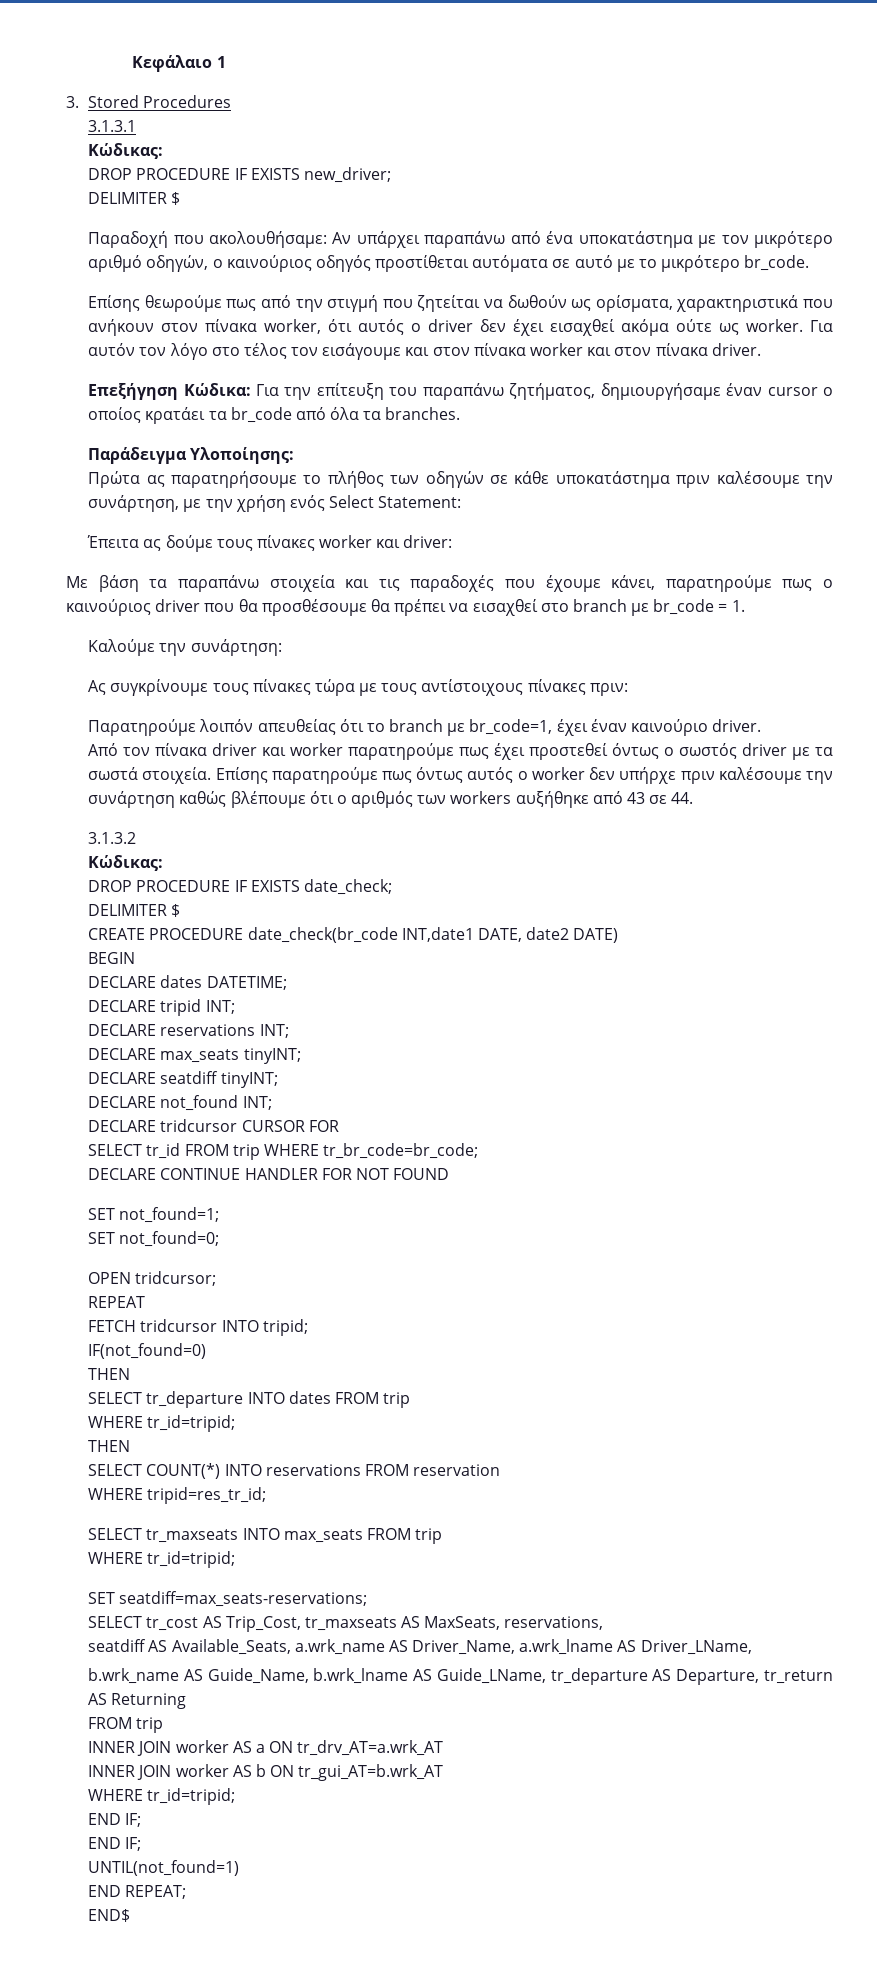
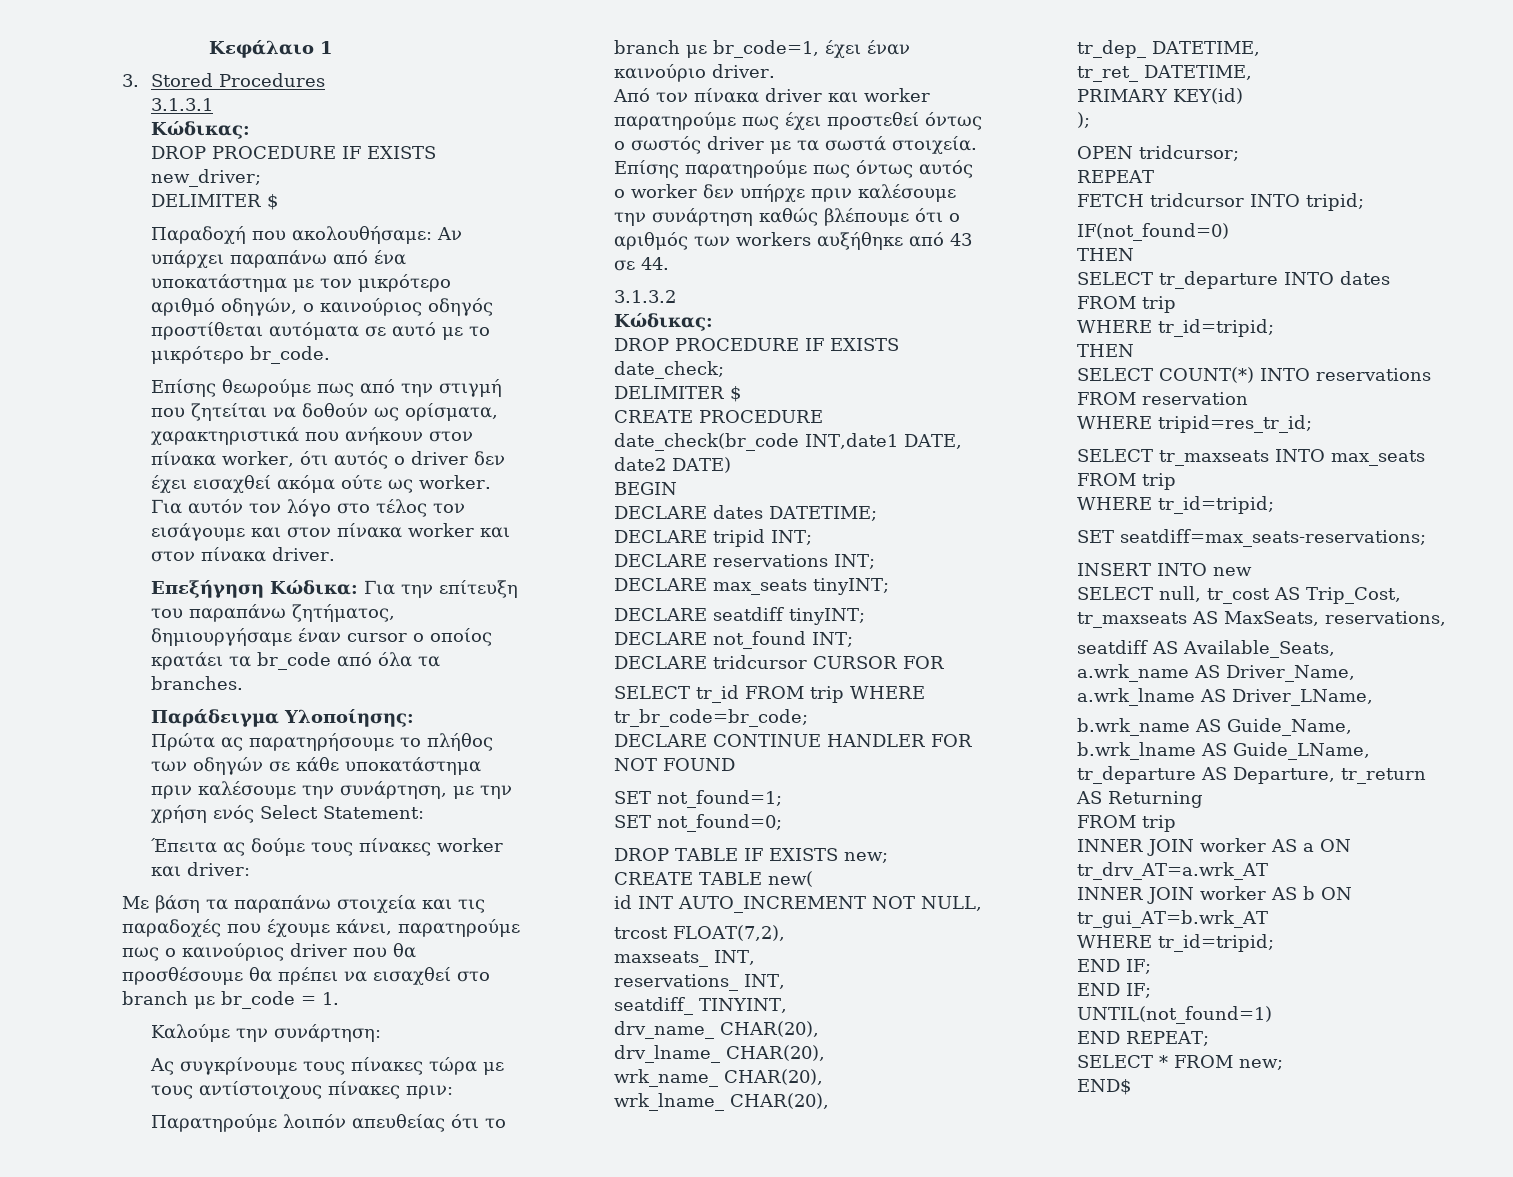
- Επίσης θεωρούμε πως από την στιγμή που ζητείται να δωθούν ως ορίσματα, χαρακτηριστικά που ανήκουν στον πίνακα worker, ότι αυτός ο driver δεν έχει εισαχθεί ακόμα ούτε ως worker.
+ Επίσης θεωρούμε πως από την στιγμή που ζητείται να δοθούν ως ορίσματα, χαρακτηριστικά που ανήκουν στον πίνακα worker, ότι αυτός ο driver δεν έχει εισαχθεί ακόμα ούτε ως worker.
+ DROP TABLE IF EXISTS new;
+ CREATE TABLE new(
+ id INT AUTO_INCREMENT NOT NULL,
+ trcost FLOAT(7,2),
+ maxseats_ INT,
+ reservations_ INT,
+ seatdiff_ TINYINT,
+ drv_name_ CHAR(20),
+ drv_lname_ CHAR(20),
+ wrk_name_ CHAR(20),
+ wrk_lname_ CHAR(20),
+ tr_dep_ DATETIME,
+ tr_ret_ DATETIME,
+ PRIMARY KEY(id)
+ );
- SELECT tr_cost AS Trip_Cost, tr_maxseats AS MaxSeats, reservations,
+ INSERT INTO new
+ SELECT null, tr_cost AS Trip_Cost, tr_maxseats AS MaxSeats, reservations,
+ SELECT * FROM new;

